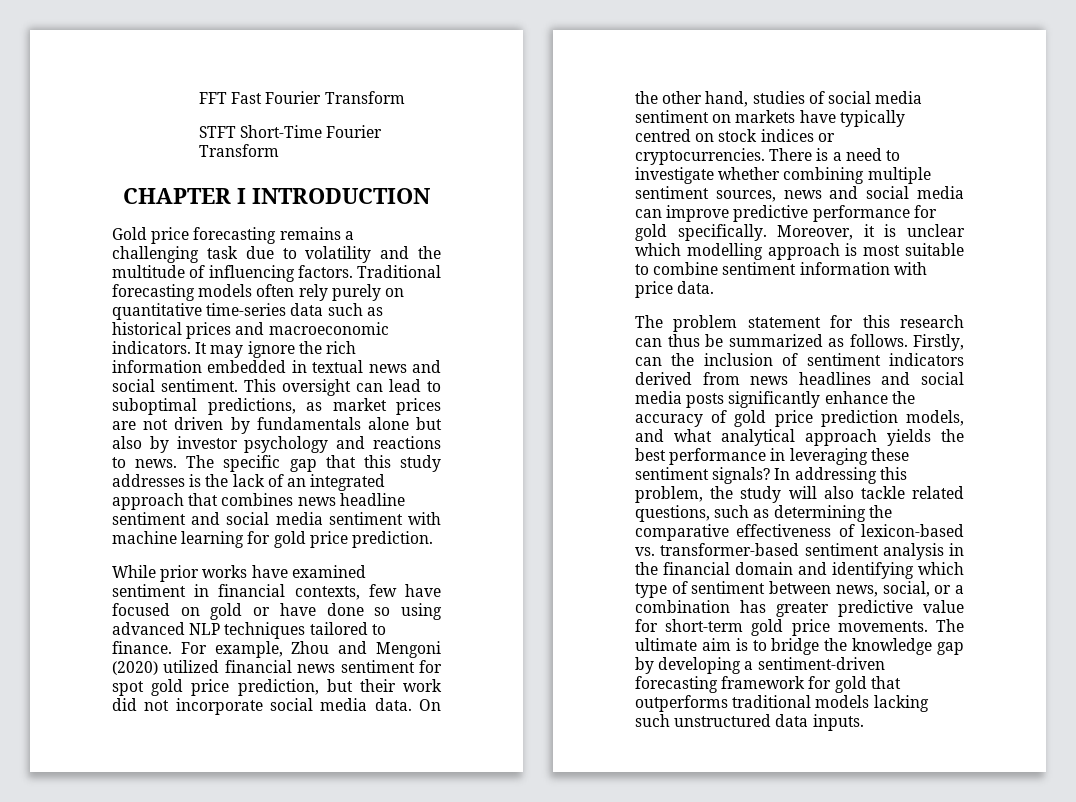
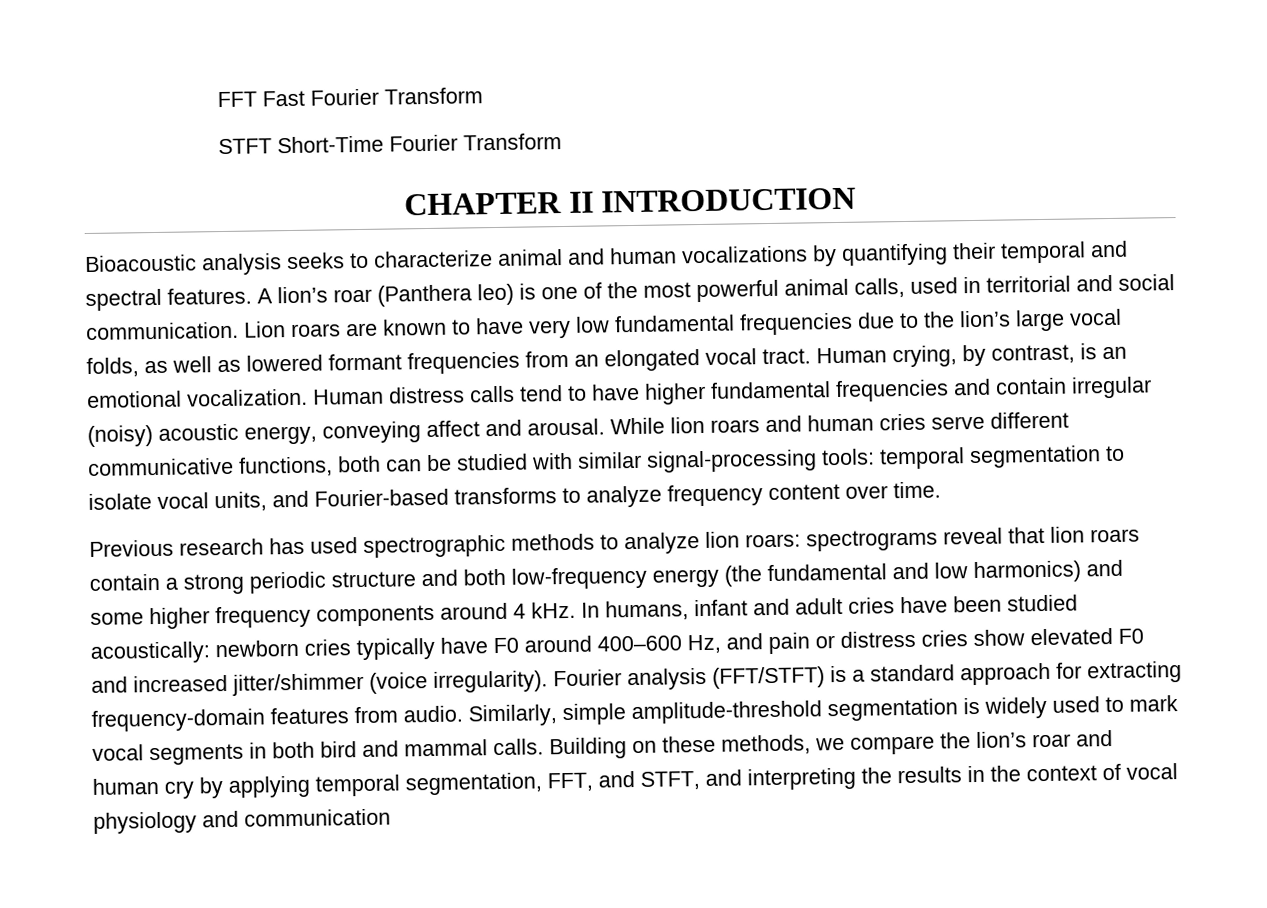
- CHAPTER I INTRODUCTION
+ CHAPTER II INTRODUCTION
- Gold price forecasting remains a challenging task due to volatility and the multitude of influencing factors. Traditional forecasting models often rely purely on quantitative time-series data such as historical prices and macroeconomic indicators. It may ignore the rich information embedded in textual news and social sentiment. This oversight can lead to suboptimal predictions, as market prices are not driven by fundamentals alone but also by investor psychology and reactions to news. The specific gap that this study addresses is the lack of an integrated approach that combines news headline sentiment and social media sentiment with machine learning for gold price prediction.
- While prior works have examined sentiment in financial contexts, few have focused on gold or have done so using advanced NLP techniques tailored to finance. For example, Zhou and Mengoni (2020) utilized financial news sentiment for spot gold price prediction, but their work did not incorporate social media data. On the other hand, studies of social media sentiment on markets have typically centred on stock indices or cryptocurrencies. There is a need to investigate whether combining multiple sentiment sources, news and social media can improve predictive performance for gold specifically. Moreover, it is unclear which modelling approach is most suitable to combine sentiment information with price data.
- The problem statement for this research can thus be summarized as follows. Firstly, can the inclusion of sentiment indicators derived from news headlines and social media posts significantly enhance the accuracy of gold price prediction models, and what analytical approach yields the best performance in leveraging these sentiment signals? In addressing this problem, the study will also tackle related questions, such as determining the comparative effectiveness of lexicon-based vs. transformer-based sentiment analysis in the financial domain and identifying which type of sentiment between news, social, or a combination has greater predictive value for short-term gold price movements. The ultimate aim is to bridge the knowledge gap by developing a sentiment-driven forecasting framework for gold that outperforms traditional models lacking such unstructured data inputs.
+ Bioacoustic analysis seeks to characterize animal and human vocalizations by quantifying their temporal and spectral features. A lion’s roar (Panthera leo) is one of the most powerful animal calls, used in territorial and social communication. Lion roars are known to have very low fundamental frequencies due to the lion’s large vocal folds, as well as lowered formant frequencies from an elongated vocal tract. Human crying, by contrast, is an emotional vocalization. Human distress calls tend to have higher fundamental frequencies and contain irregular (noisy) acoustic energy, conveying affect and arousal. While lion roars and human cries serve different communicative functions, both can be studied with similar signal-processing tools: temporal segmentation to isolate vocal units, and Fourier-based transforms to analyze frequency content over time.
+ Previous research has used spectrographic methods to analyze lion roars: spectrograms reveal that lion roars contain a strong periodic structure and both low-frequency energy (the fundamental and low harmonics) and some higher frequency components around 4 kHz. In humans, infant and adult cries have been studied acoustically: newborn cries typically have F0 around 400–600 Hz, and pain or distress cries show elevated F0 and increased jitter/shimmer (voice irregularity). Fourier analysis (FFT/STFT) is a standard approach for extracting frequency-domain features from audio. Similarly, simple amplitude-threshold segmentation is widely used to mark vocal segments in both bird and mammal calls. Building on these methods, we compare the lion’s roar and human cry by applying temporal segmentation, FFT, and STFT, and interpreting the results in the context of vocal physiology and communication

